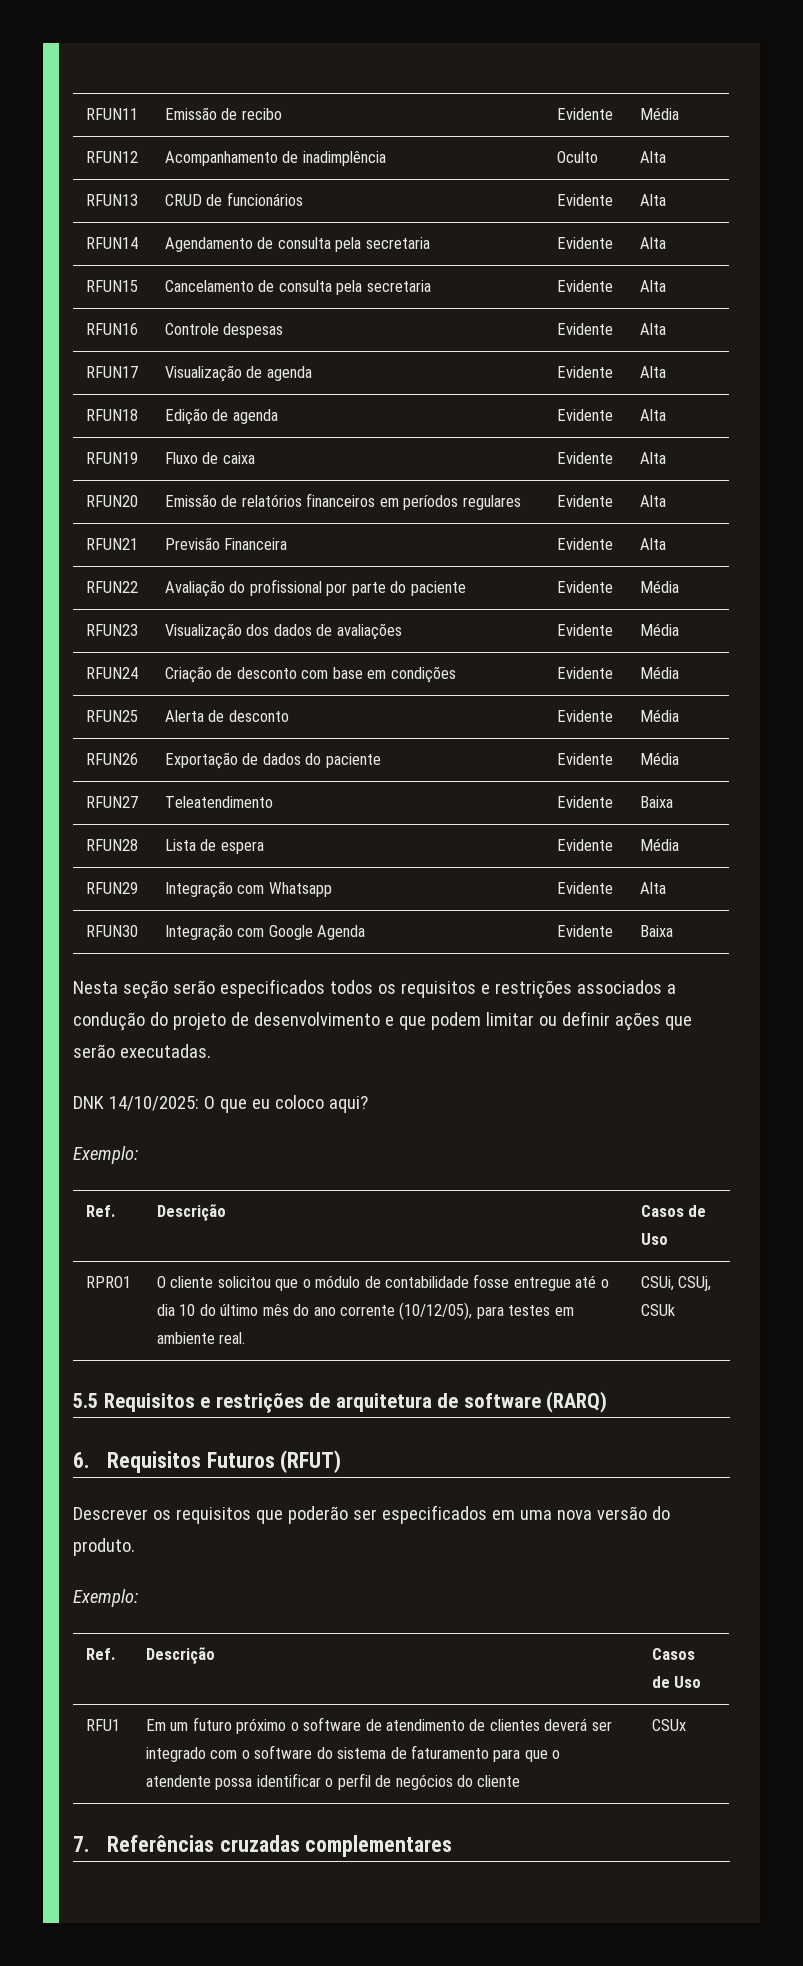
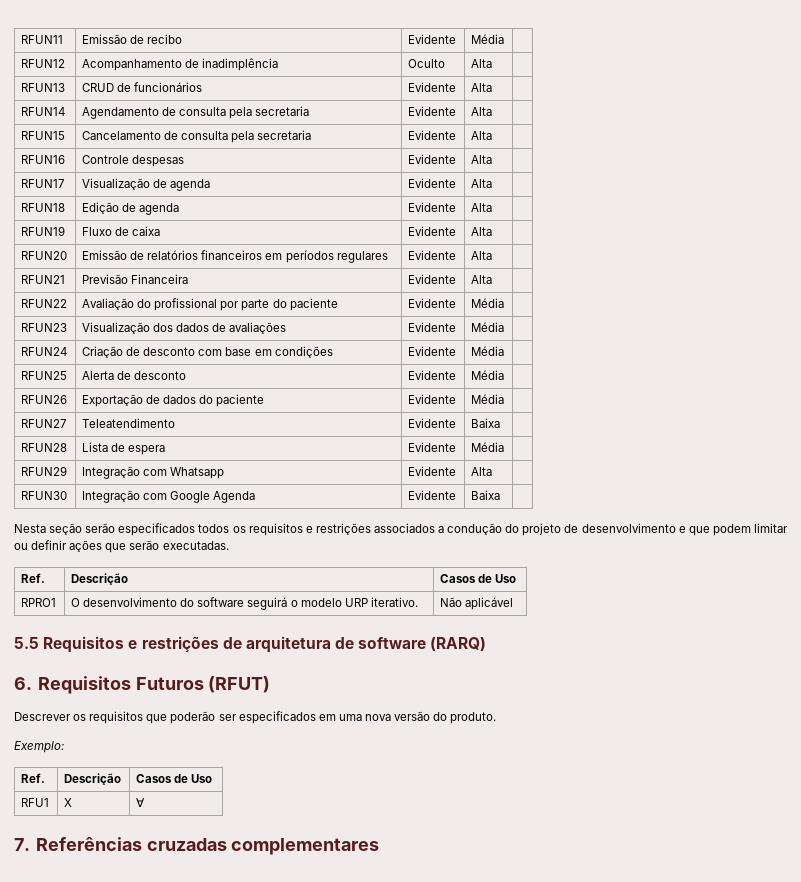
- DNK 14/10/2025: O que eu coloco aqui?
- Exemplo:
- RPRO1 | O cliente solicitou que o módulo de contabilidade fosse entregue até o dia 10 do último mês do ano corrente (10/12/05), para testes em ambiente real. | CSUi, CSUj, CSUk
+ RPRO1 | O desenvolvimento do software seguirá o modelo URP iterativo. | Não aplicável
- RFU1 | Em um futuro próximo o software de atendimento de clientes deverá ser integrado com o software do sistema de faturamento para que o atendente possa identificar o perfil de negócios do cliente | CSUx
+ RFU1 | X | ∀

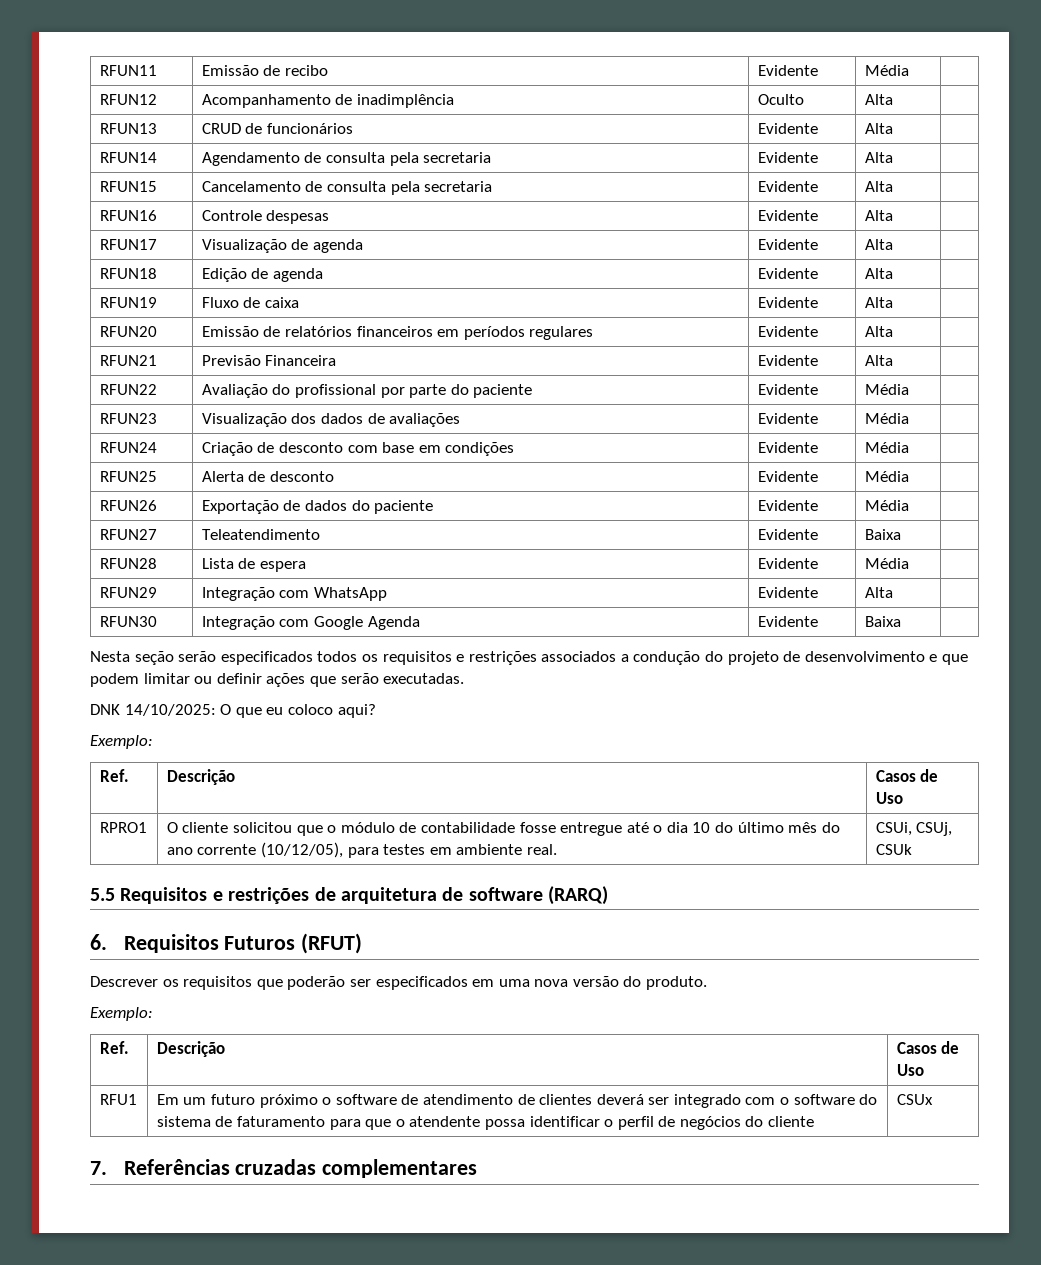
- RFUN29 | Integração com Whatsapp | Evidente | Alta |
+ RFUN29 | Integração com WhatsApp | Evidente | Alta |
+ DNK 14/10/2025: O que eu coloco aqui?
+ Exemplo:
- RPRO1 | O desenvolvimento do software seguirá o modelo URP iterativo. | Não aplicável
+ RPRO1 | O cliente solicitou que o módulo de contabilidade fosse entregue até o dia 10 do último mês do ano corrente (10/12/05), para testes em ambiente real. | CSUi, CSUj, CSUk
- RFU1 | X | ∀
+ RFU1 | Em um futuro próximo o software de atendimento de clientes deverá ser integrado com o software do sistema de faturamento para que o atendente possa identificar o perfil de negócios do cliente | CSUx

